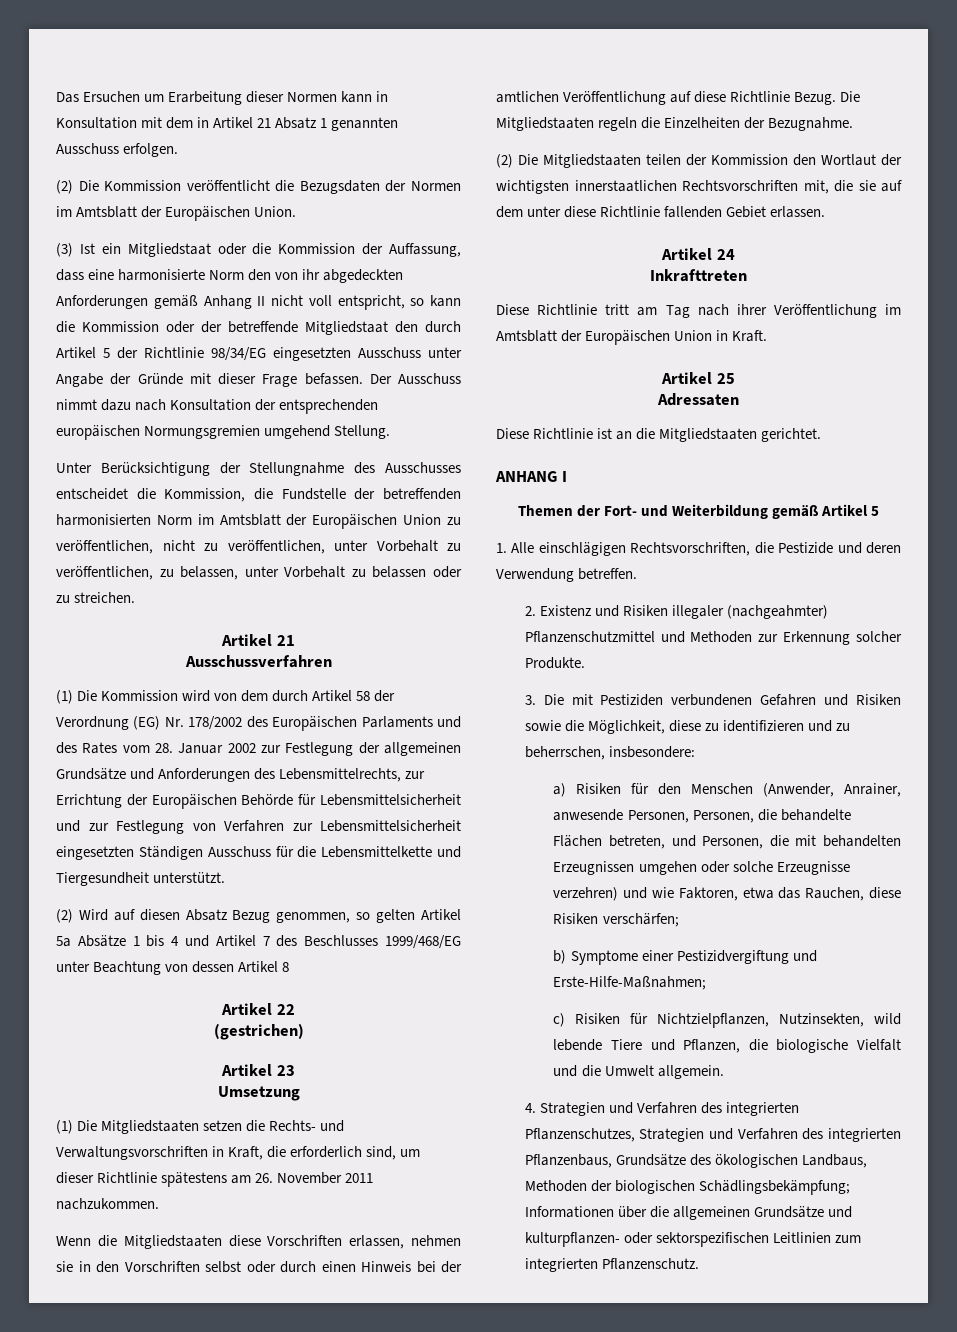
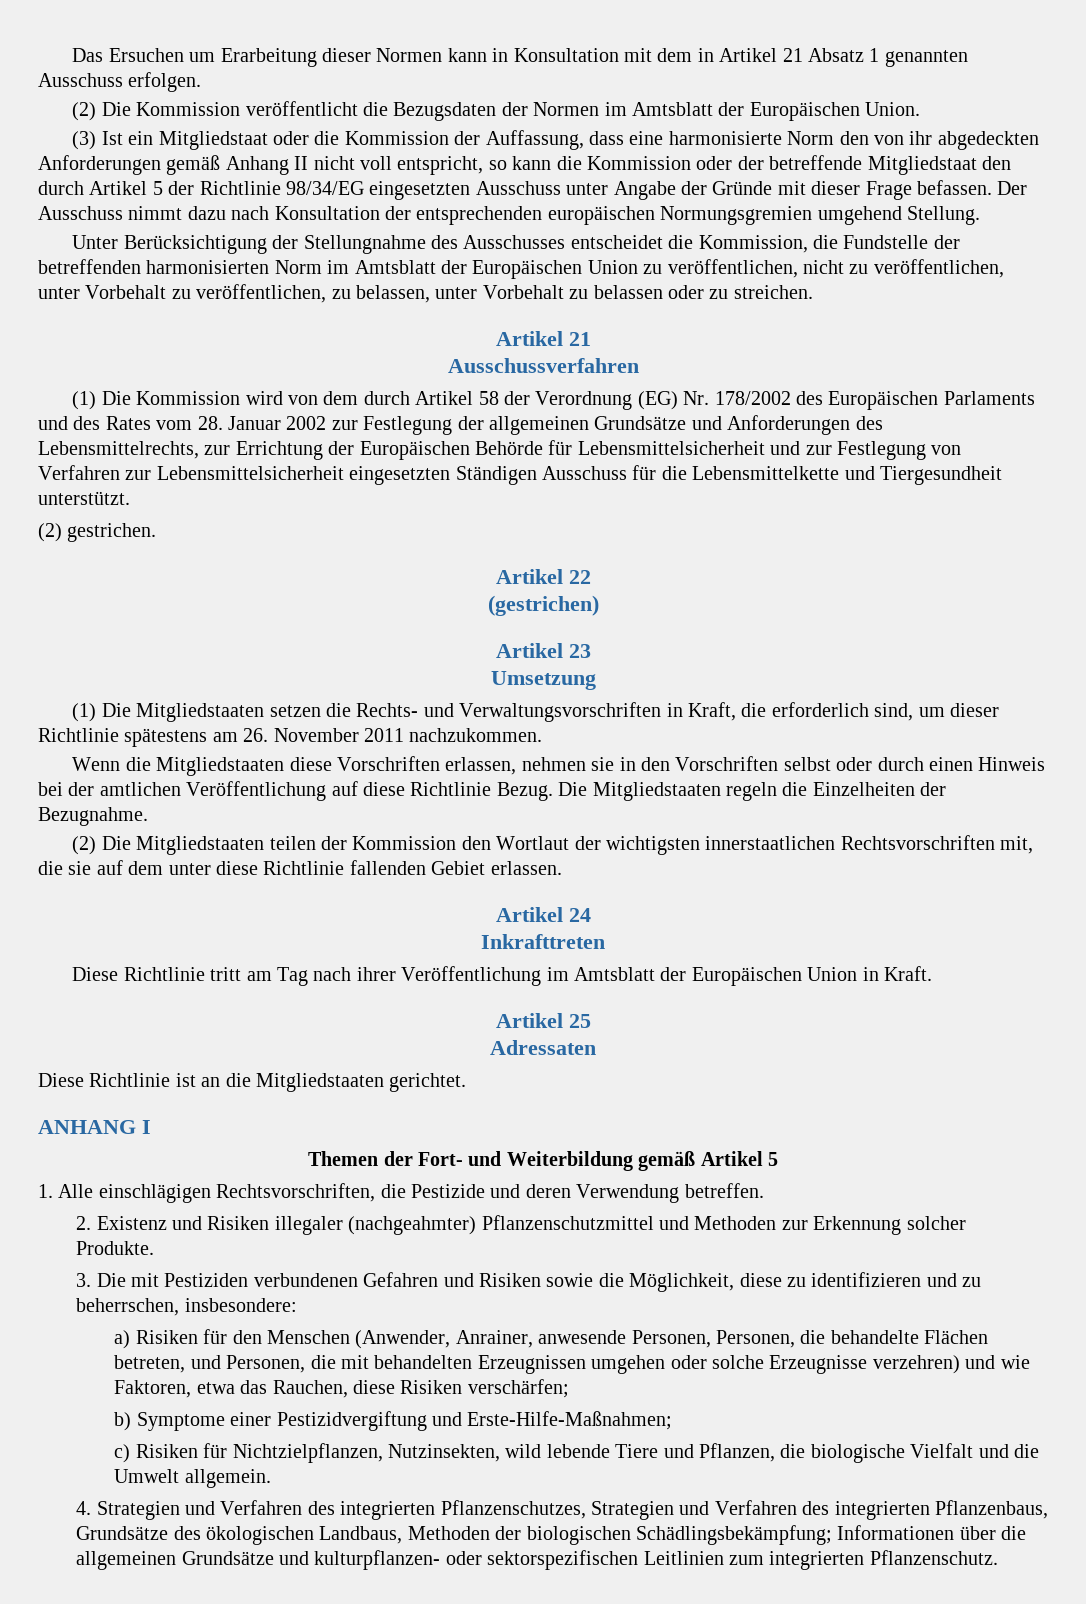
- (2) Wird auf diesen Absatz Bezug genommen, so gelten Artikel 5a Absätze 1 bis 4 und Artikel 7 des Beschlusses 1999/468/EG unter Beachtung von dessen Artikel 8
+ (2) gestrichen.

